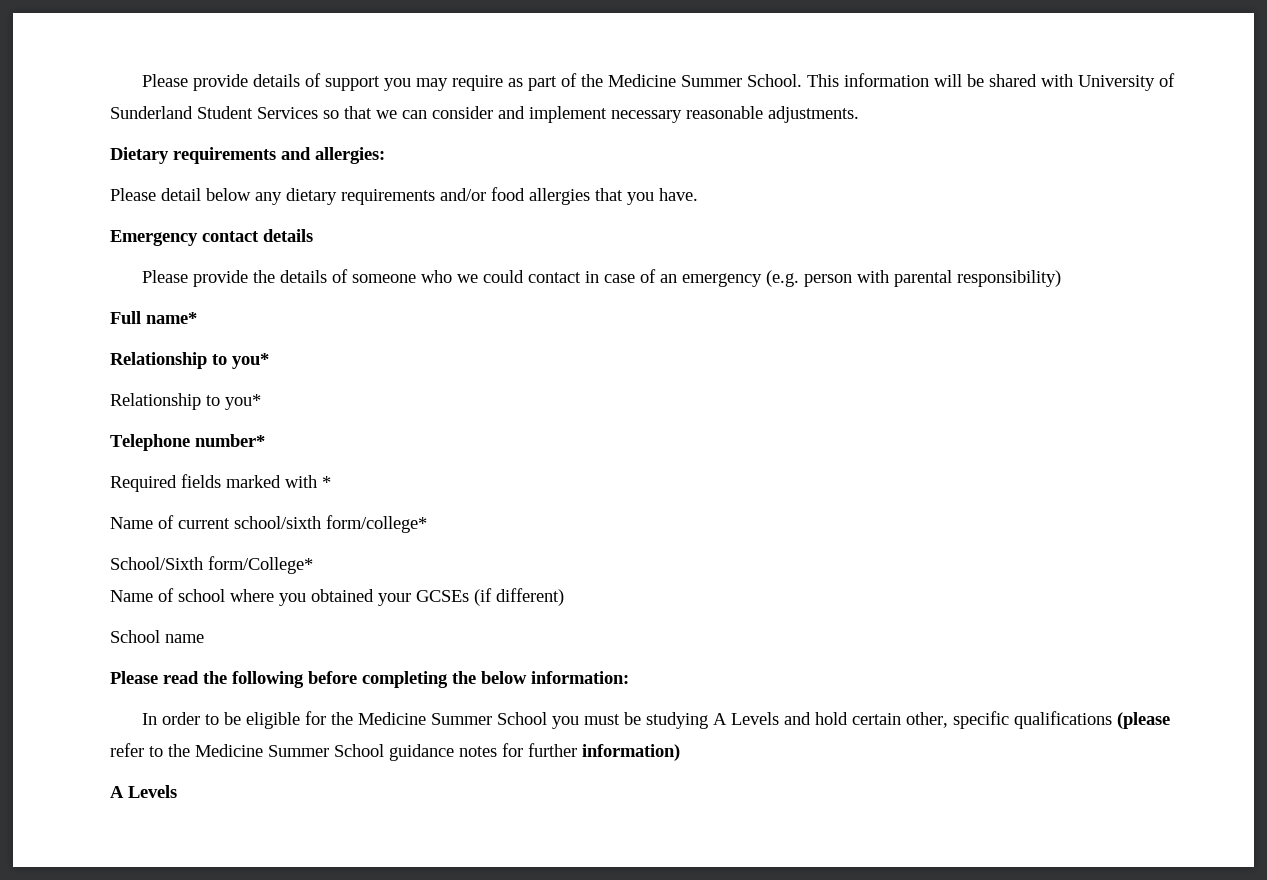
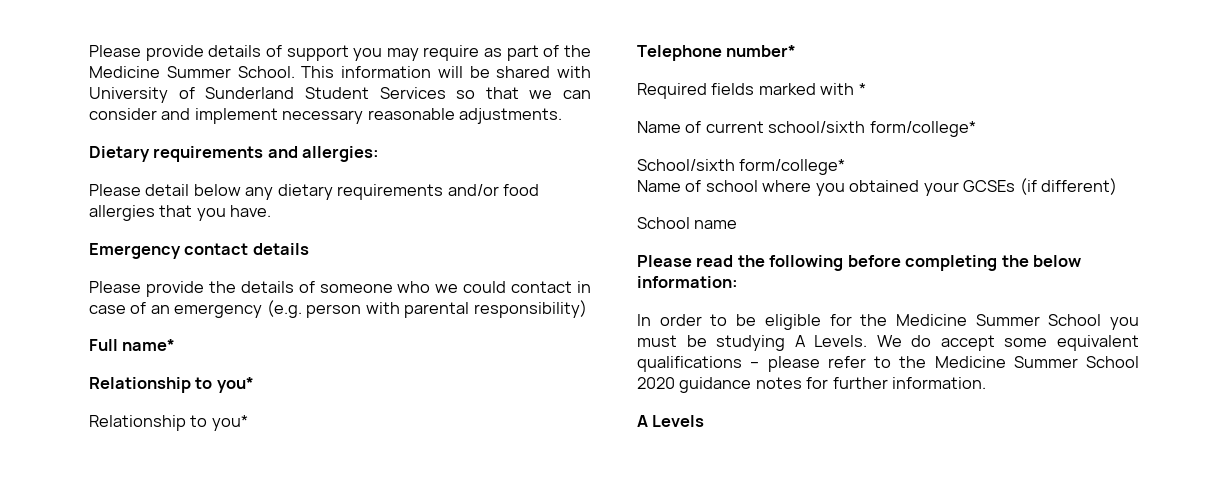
- School/Sixth form/College*
+ School/sixth form/college*
- In order to be eligible for the Medicine Summer School you must be studying A Levels and hold certain other, specific qualifications (please refer to the Medicine Summer School guidance notes for further information)
+ In order to be eligible for the Medicine Summer School you must be studying A Levels. We do accept some equivalent qualifications – please refer to the Medicine Summer School 2020 guidance notes for further information.

